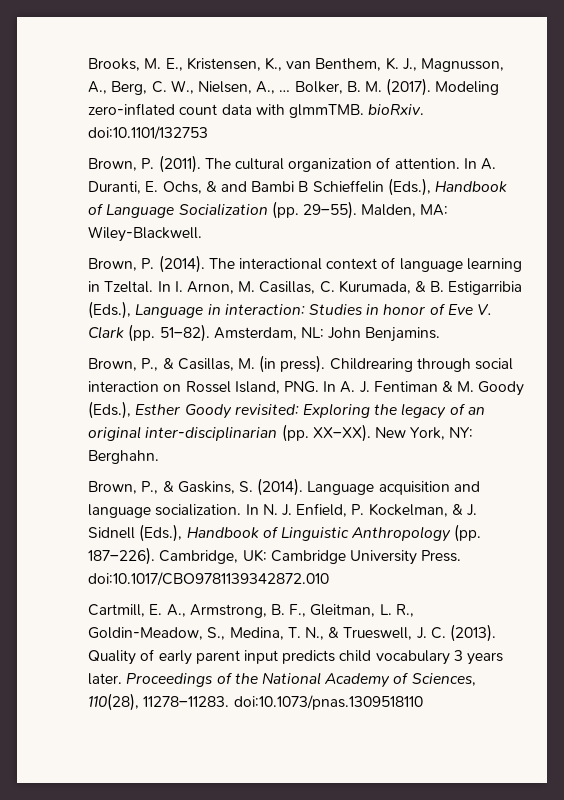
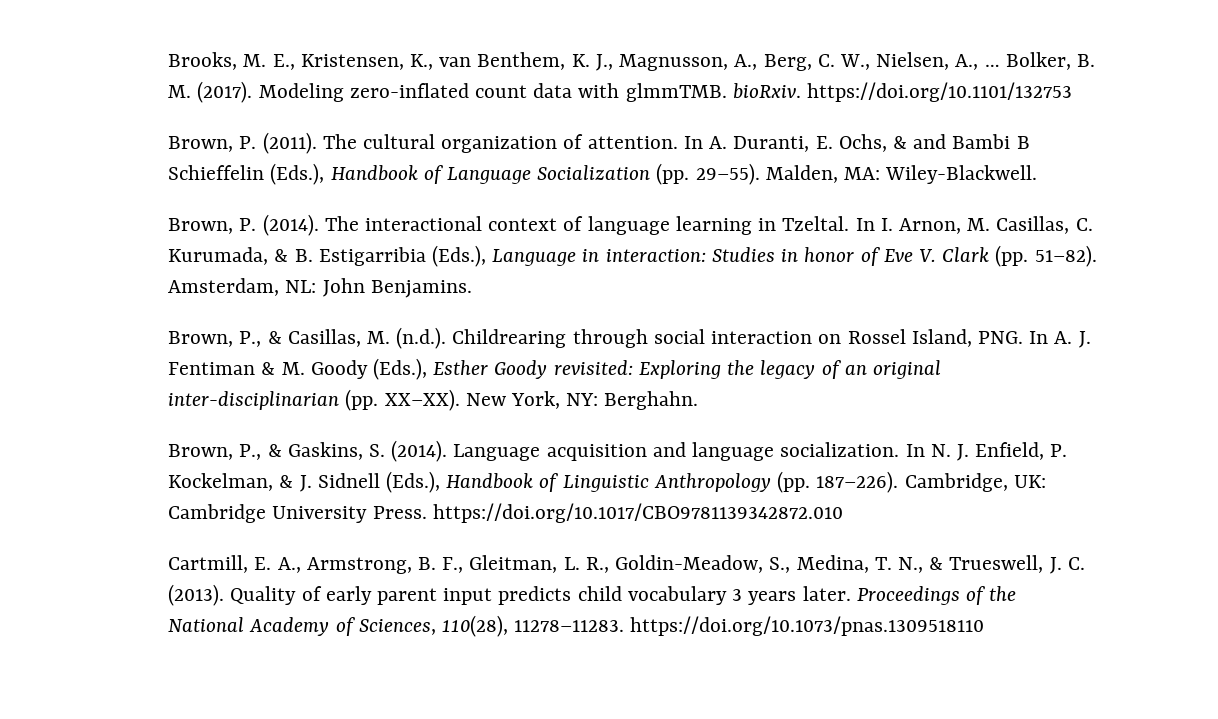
- Modeling zero-inflated count data with glmmTMB. bioRxiv. doi:10.1101/132753
+ Modeling zero-inflated count data with glmmTMB. bioRxiv. https://doi.org/10.1101/132753
- Brown, P., & Casillas, M. (in press). Childrearing through social interaction on Rossel Island, PNG. In A. J. Fentiman & M. Goody (Eds.), Esther Goody revisited: Exploring the legacy of an original inter-disciplinarian (pp. XX–XX).
+ Brown, P., & Casillas, M. (n.d.). Childrearing through social interaction on Rossel Island, PNG. In A. J. Fentiman & M. Goody (Eds.), Esther Goody revisited: Exploring the legacy of an original inter-disciplinarian (pp. XX–XX).
- Cambridge, UK: Cambridge University Press. doi:10.1017/CBO9781139342872.010
+ Cambridge, UK: Cambridge University Press. https://doi.org/10.1017/CBO9781139342872.010
- Proceedings of the National Academy of Sciences, 110(28), 11278–11283. doi:10.1073/pnas.1309518110
+ Proceedings of the National Academy of Sciences, 110(28), 11278–11283. https://doi.org/10.1073/pnas.1309518110

